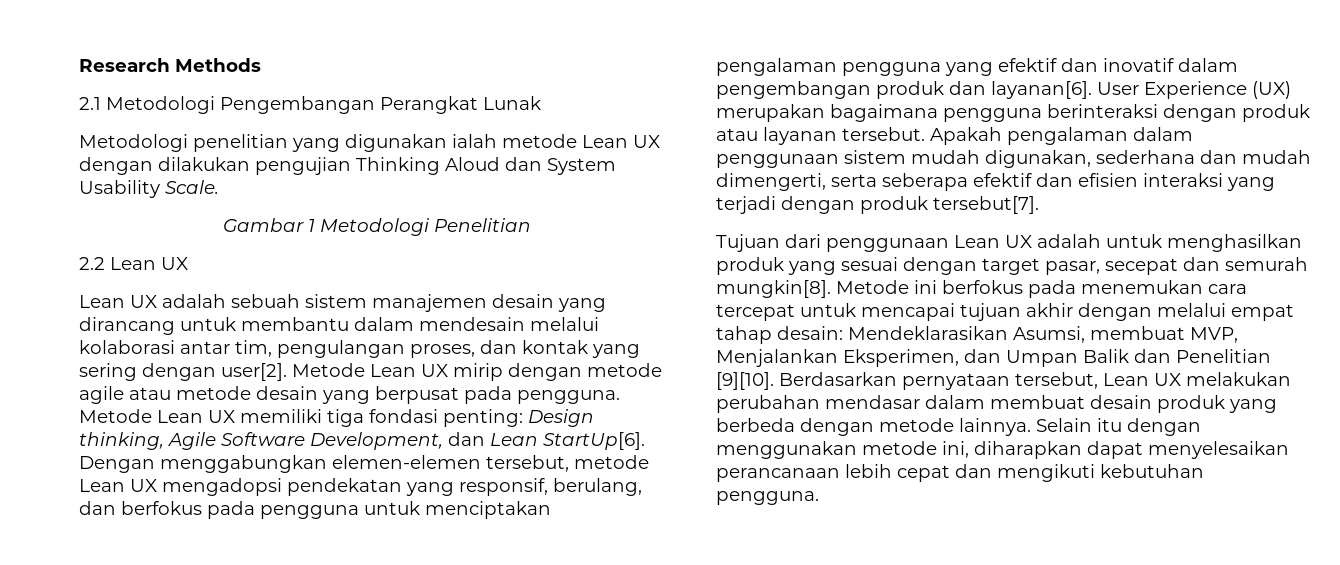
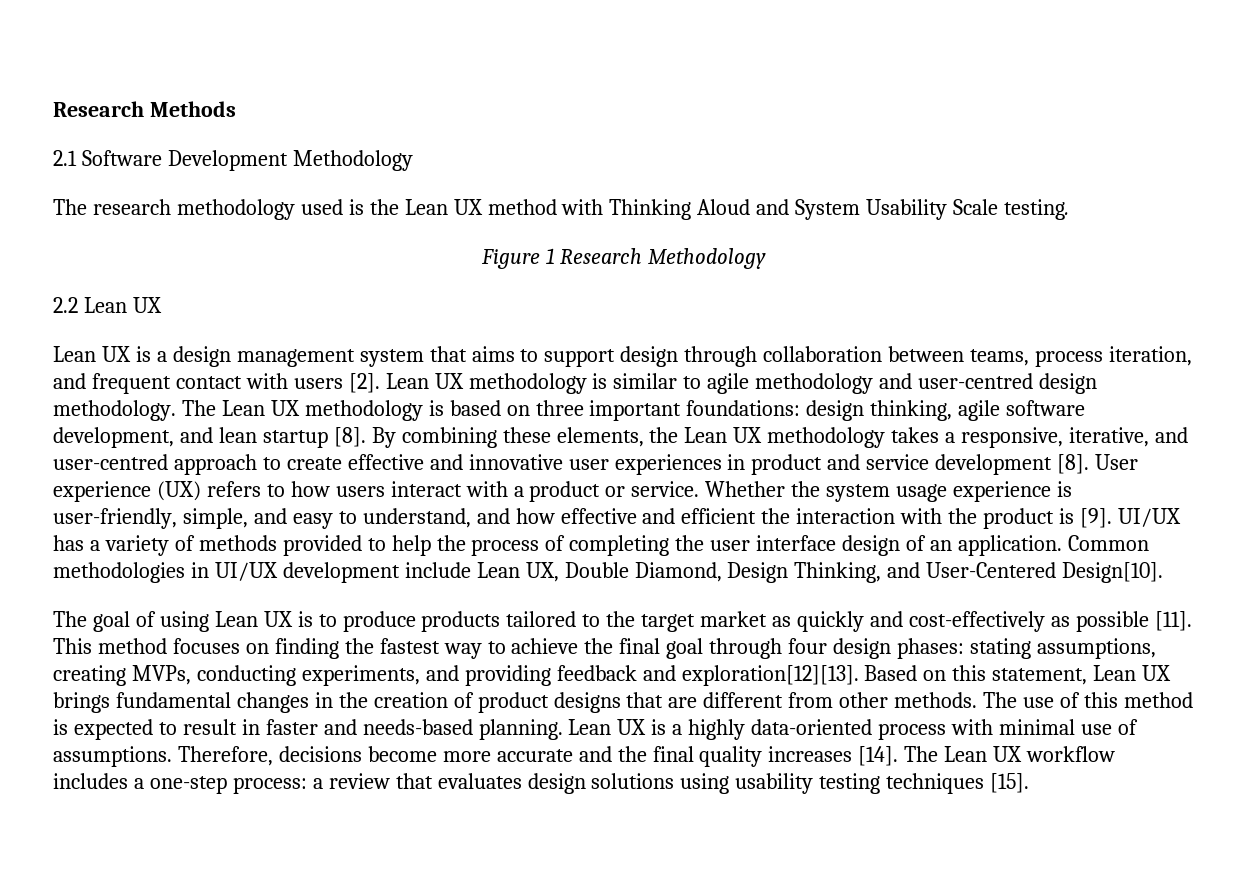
- 2.1 Metodologi Pengembangan Perangkat Lunak
- Metodologi penelitian yang digunakan ialah metode Lean UX dengan dilakukan pengujian Thinking Aloud dan System Usability Scale.
- Gambar 1 Metodologi Penelitian
+ 2.1 Software Development Methodology
+ The research methodology used is the Lean UX method with Thinking Aloud and System Usability Scale testing.
+ Figure 1 Research Methodology
- Lean UX adalah sebuah sistem manajemen desain yang dirancang untuk membantu dalam mendesain melalui kolaborasi antar tim, pengulangan proses, dan kontak yang sering dengan user[2]. Metode Lean UX mirip dengan metode agile atau metode desain yang berpusat pada pengguna. Metode Lean UX memiliki tiga fondasi penting: Design thinking, Agile Software Development, dan Lean StartUp[6]. Dengan menggabungkan elemen-elemen tersebut, metode Lean UX mengadopsi pendekatan yang responsif, berulang, dan berfokus pada pengguna untuk menciptakan pengalaman pengguna yang efektif dan inovatif dalam pengembangan produk dan layanan[6]. User Experience (UX) merupakan bagaimana pengguna berinteraksi dengan produk atau layanan tersebut. Apakah pengalaman dalam penggunaan sistem mudah digunakan, sederhana dan mudah dimengerti, serta seberapa efektif dan efisien interaksi yang terjadi dengan produk tersebut[7].
- Tujuan dari penggunaan Lean UX adalah untuk menghasilkan produk yang sesuai dengan target pasar, secepat dan semurah mungkin[8]. Metode ini berfokus pada menemukan cara tercepat untuk mencapai tujuan akhir dengan melalui empat tahap desain: Mendeklarasikan Asumsi, membuat MVP, Menjalankan Eksperimen, dan Umpan Balik dan Penelitian [9][10]. Berdasarkan pernyataan tersebut, Lean UX melakukan perubahan mendasar dalam membuat desain produk yang berbeda dengan metode lainnya. Selain itu dengan menggunakan metode ini, diharapkan dapat menyelesaikan perancanaan lebih cepat dan mengikuti kebutuhan pengguna.
+ Lean UX is a design management system that aims to support design through collaboration between teams, process iteration, and frequent contact with users [2]. Lean UX methodology is similar to agile methodology and user-centred design methodology. The Lean UX methodology is based on three important foundations: design thinking, agile software development, and lean startup [8]. By combining these elements, the Lean UX methodology takes a responsive, iterative, and user-centred approach to create effective and innovative user experiences in product and service development [8]. User experience (UX) refers to how users interact with a product or service. Whether the system usage experience is user-friendly, simple, and easy to understand, and how effective and efficient the interaction with the product is [9]. UI/UX has a variety of methods provided to help the process of completing the user interface design of an application. Common methodologies in UI/UX development include Lean UX, Double Diamond, Design Thinking, and User-Centered Design[10].
+ The goal of using Lean UX is to produce products tailored to the target market as quickly and cost-effectively as possible [11]. This method focuses on finding the fastest way to achieve the final goal through four design phases: stating assumptions, creating MVPs, conducting experiments, and providing feedback and exploration[12][13]. Based on this statement, Lean UX brings fundamental changes in the creation of product designs that are different from other methods. The use of this method is expected to result in faster and needs-based planning. Lean UX is a highly data-oriented process with minimal use of assumptions. Therefore, decisions become more accurate and the final quality increases [14]. The Lean UX workflow includes a one-step process: a review that evaluates design solutions using usability testing techniques [15].

